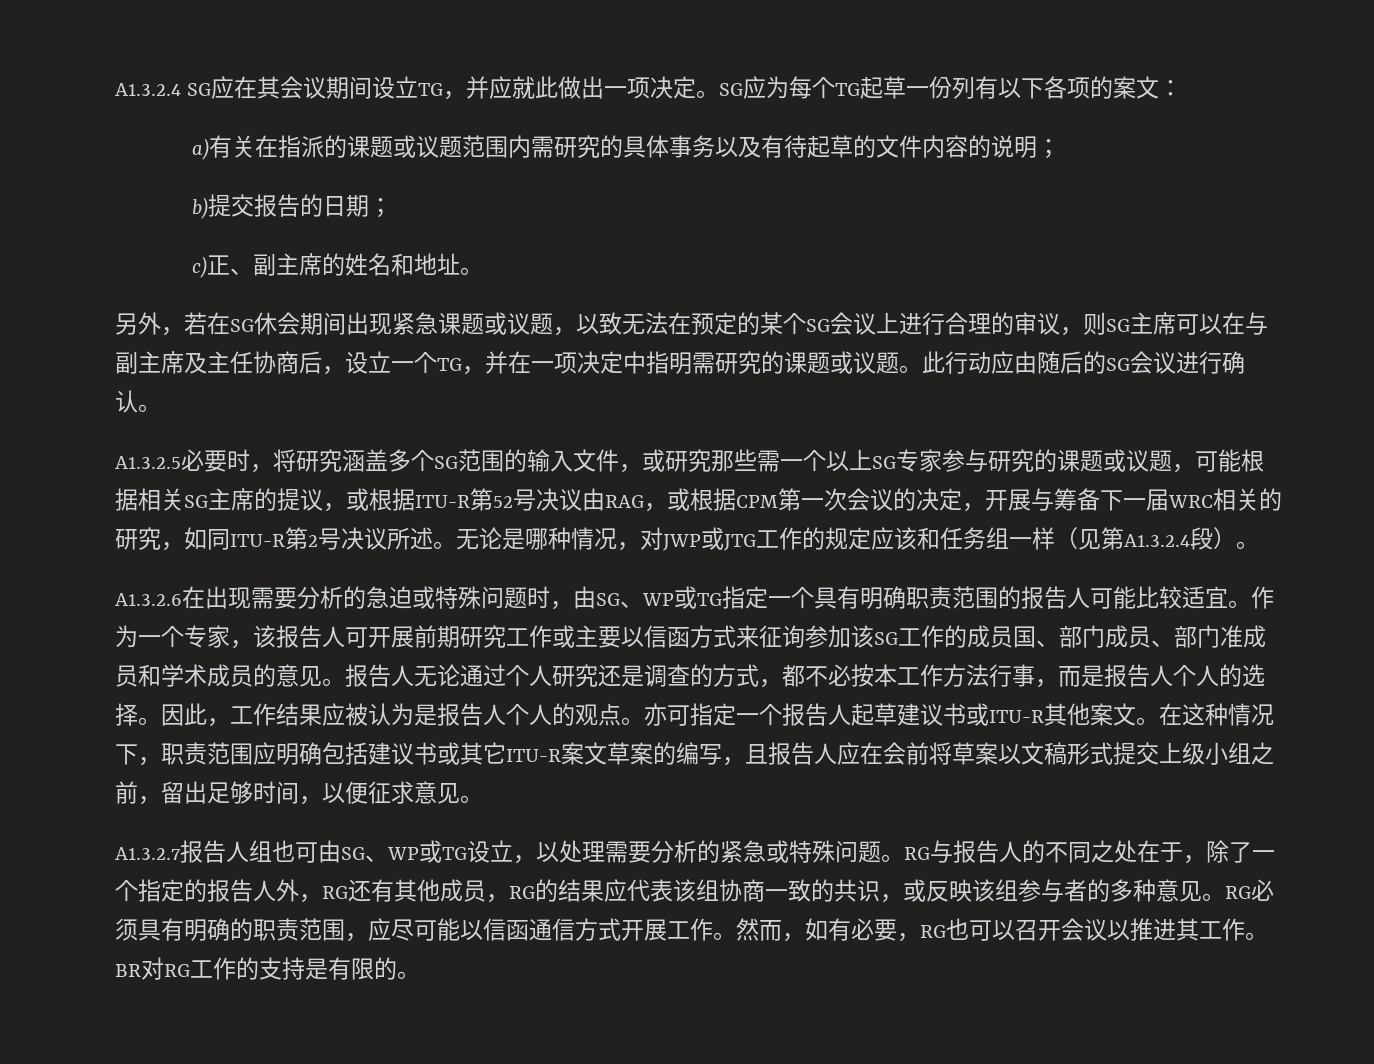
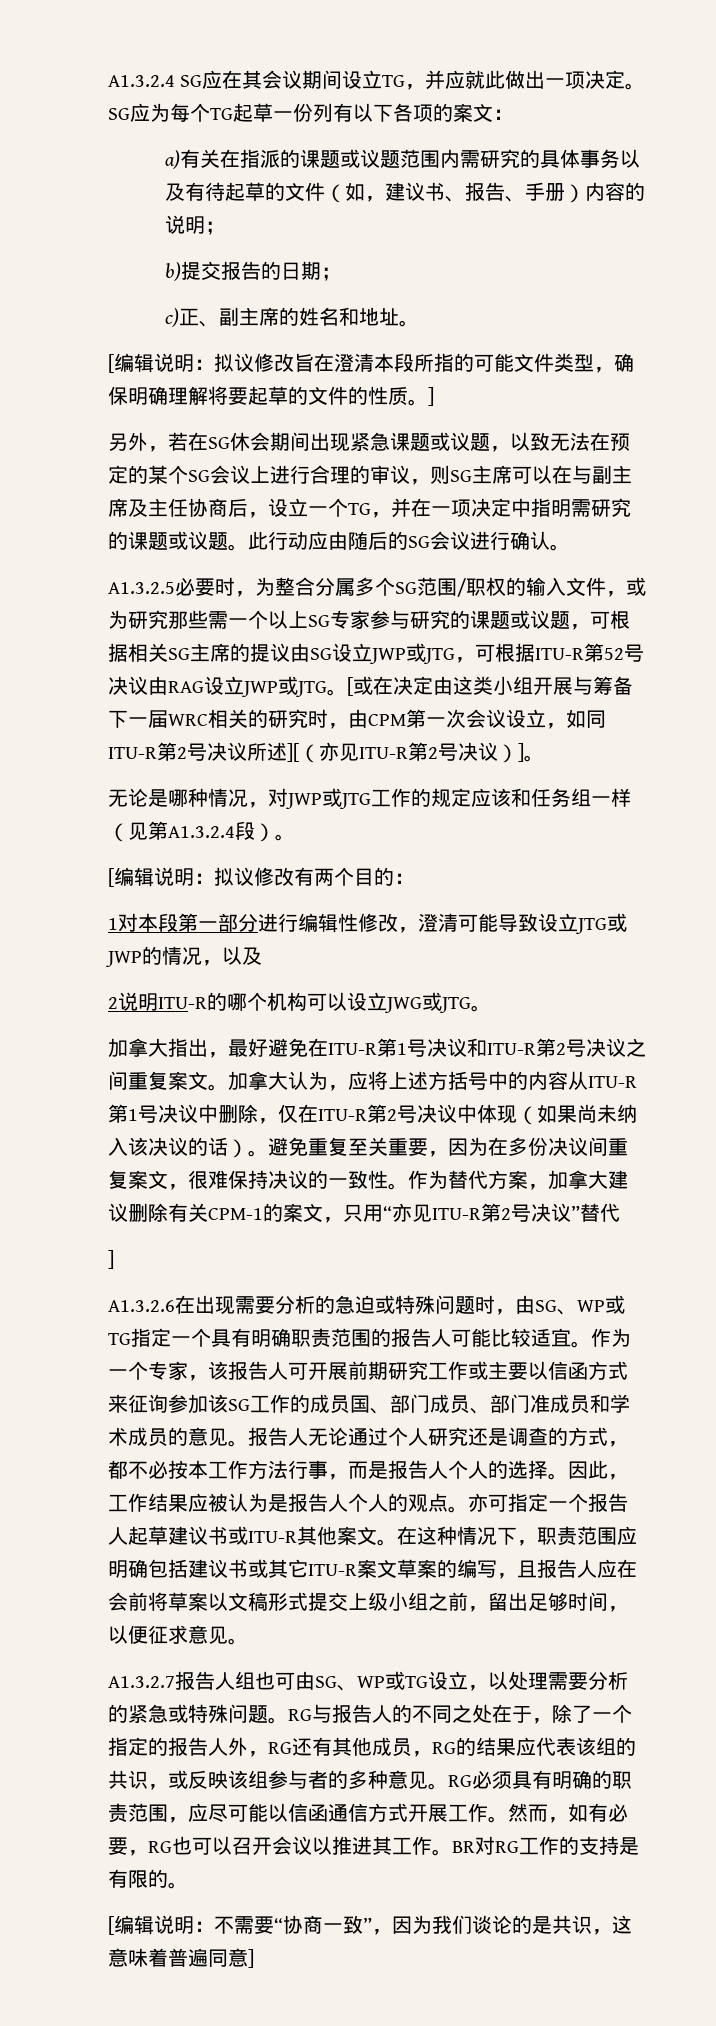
- a)有关在指派的课题或议题范围内需研究的具体事务以及有待起草的文件内容的说明；
+ a)有关在指派的课题或议题范围内需研究的具体事务以及有待起草的文件（如，建议书、报告、手册）内容的说明；
+ [编辑说明：拟议修改旨在澄清本段所指的可能文件类型，确保明确理解将要起草的文件的性质。]
- A1.3.2.5必要时，将研究涵盖多个SG范围的输入文件，或研究那些需一个以上SG专家参与研究的课题或议题，可能根据相关SG主席的提议，或根据ITU-R第52号决议由RAG，或根据CPM第一次会议的决定，开展与筹备下一届WRC相关的研究，如同ITU-R第2号决议所述。无论是哪种情况，对JWP或JTG工作的规定应该和任务组一样（见第A1.3.2.4段）。
+ A1.3.2.5必要时，为整合分属多个SG范围/职权的输入文件，或为研究那些需一个以上SG专家参与研究的课题或议题，可根据相关SG主席的提议由SG设立JWP或JTG，可根据ITU-R第52号决议由RAG设立JWP或JTG。[或在决定由这类小组开展与筹备下一届WRC相关的研究时，由CPM第一次会议设立，如同ITU-R第2号决议所述][（亦见ITU-R第2号决议）]。
+ 无论是哪种情况，对JWP或JTG工作的规定应该和任务组一样（见第A1.3.2.4段）。
+ [编辑说明：拟议修改有两个目的：
+ 1对本段第一部分进行编辑性修改，澄清可能导致设立JTG或JWP的情况，以及
+ 2说明ITU-R的哪个机构可以设立JWG或JTG。
+ 加拿大指出，最好避免在ITU-R第1号决议和ITU-R第2号决议之间重复案文。加拿大认为，应将上述方括号中的内容从ITU-R第1号决议中删除，仅在ITU-R第2号决议中体现（如果尚未纳入该决议的话）。避免重复至关重要，因为在多份决议间重复案文，很难保持决议的一致性。作为替代方案，加拿大建议删除有关CPM-1的案文，只用“亦见ITU-R第2号决议”替代
+ ]
- RG与报告人的不同之处在于，除了一个指定的报告人外，RG还有其他成员，RG的结果应代表该组协商一致的共识，或反映该组参与者的多种意见。
+ RG与报告人的不同之处在于，除了一个指定的报告人外，RG还有其他成员，RG的结果应代表该组的共识，或反映该组参与者的多种意见。
+ [编辑说明：不需要“协商一致”，因为我们谈论的是共识，这意味着普遍同意]

